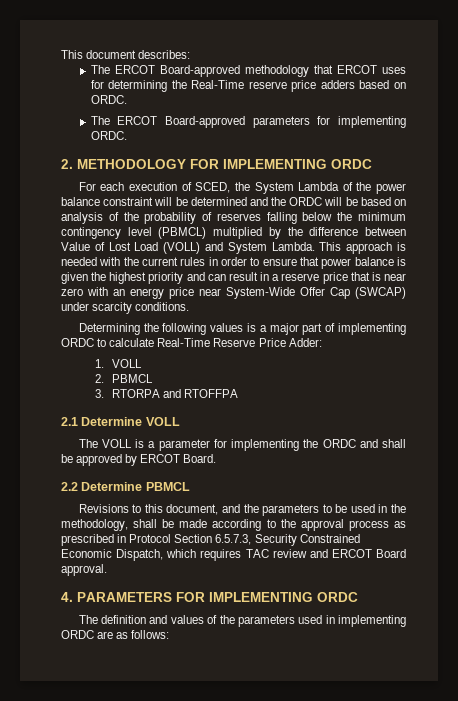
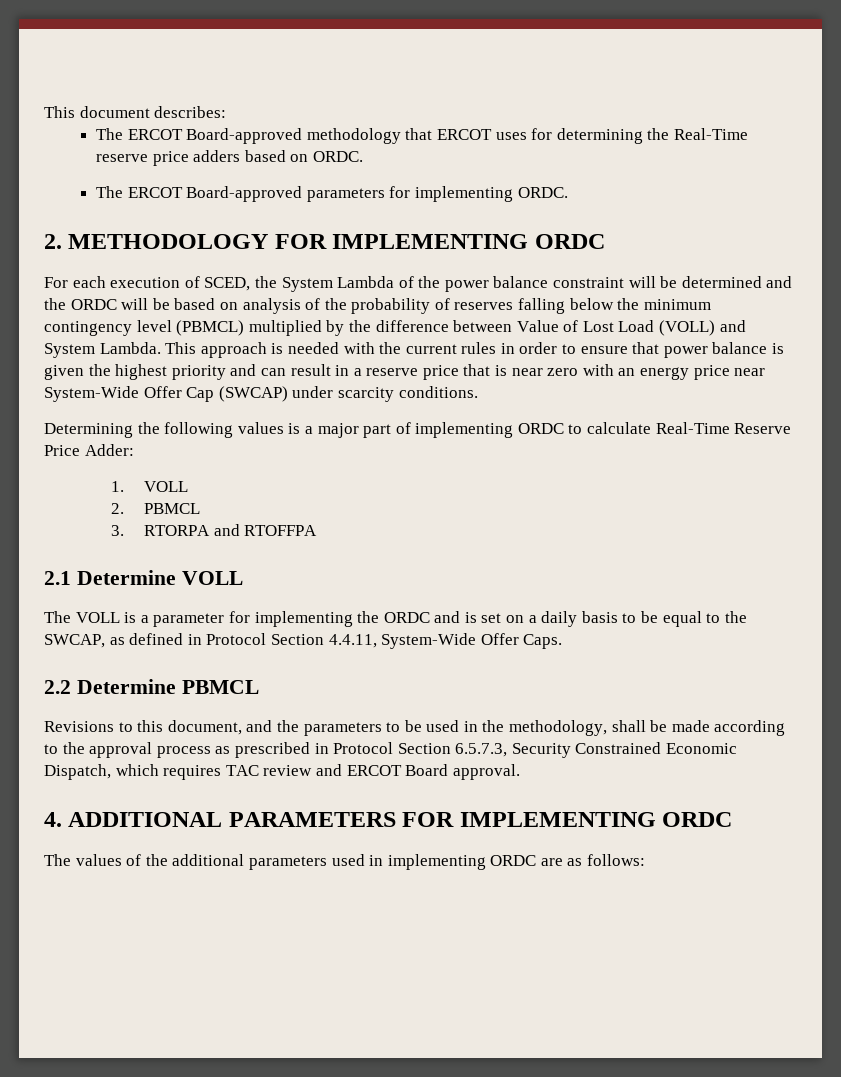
- The VOLL is a parameter for implementing the ORDC and shall be approved by ERCOT Board.
+ The VOLL is a parameter for implementing the ORDC and is set on a daily basis to be equal to the SWCAP, as defined in Protocol Section 4.4.11, System-Wide Offer Caps.
- 4. PARAMETERS FOR IMPLEMENTING ORDC
+ 4. ADDITIONAL PARAMETERS FOR IMPLEMENTING ORDC
- The definition and values of the parameters used in implementing ORDC are as follows:
+ The values of the additional parameters used in implementing ORDC are as follows:

